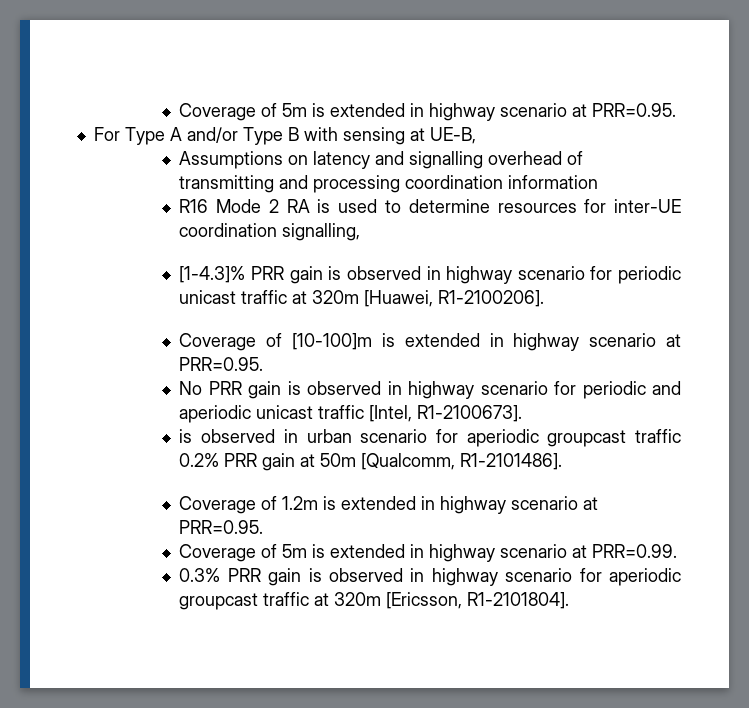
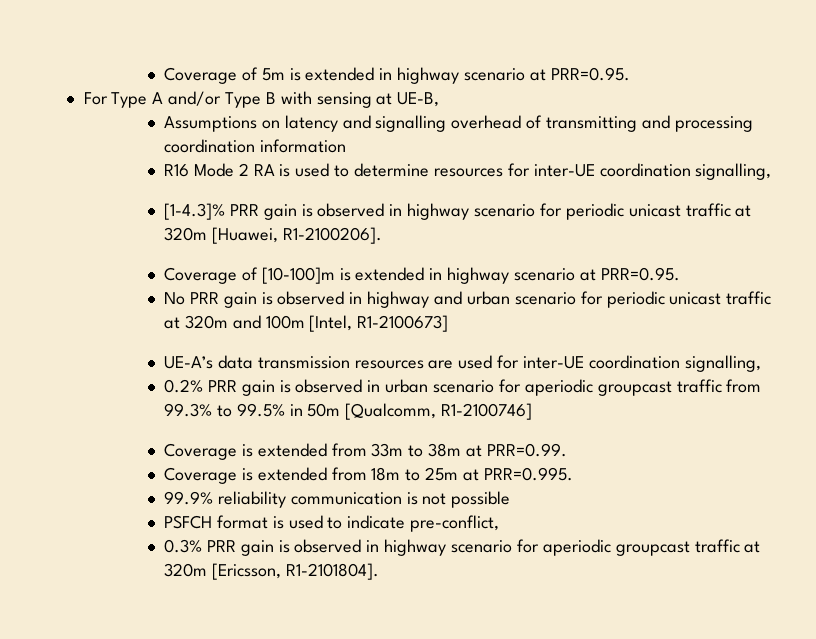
- No PRR gain is observed in highway scenario for periodic and aperiodic unicast traffic [Intel, R1-2100673].
- is observed in urban scenario for aperiodic groupcast traffic 0.2% PRR gain at 50m [Qualcomm, R1-2101486].
- Coverage of 1.2m is extended in highway scenario at PRR=0.95.
- Coverage of 5m is extended in highway scenario at PRR=0.99.
+ No PRR gain is observed in highway and urban scenario for periodic unicast traffic at 320m and 100m [Intel, R1-2100673]
+ UE-A’s data transmission resources are used for inter-UE coordination signalling,
+ 0.2% PRR gain is observed in urban scenario for aperiodic groupcast traffic from 99.3% to 99.5% in 50m [Qualcomm, R1-2100746]
+ Coverage is extended from 33m to 38m at PRR=0.99.
+ Coverage is extended from 18m to 25m at PRR=0.995.
+ 99.9% reliability communication is not possible
+ PSFCH format is used to indicate pre-conflict,

